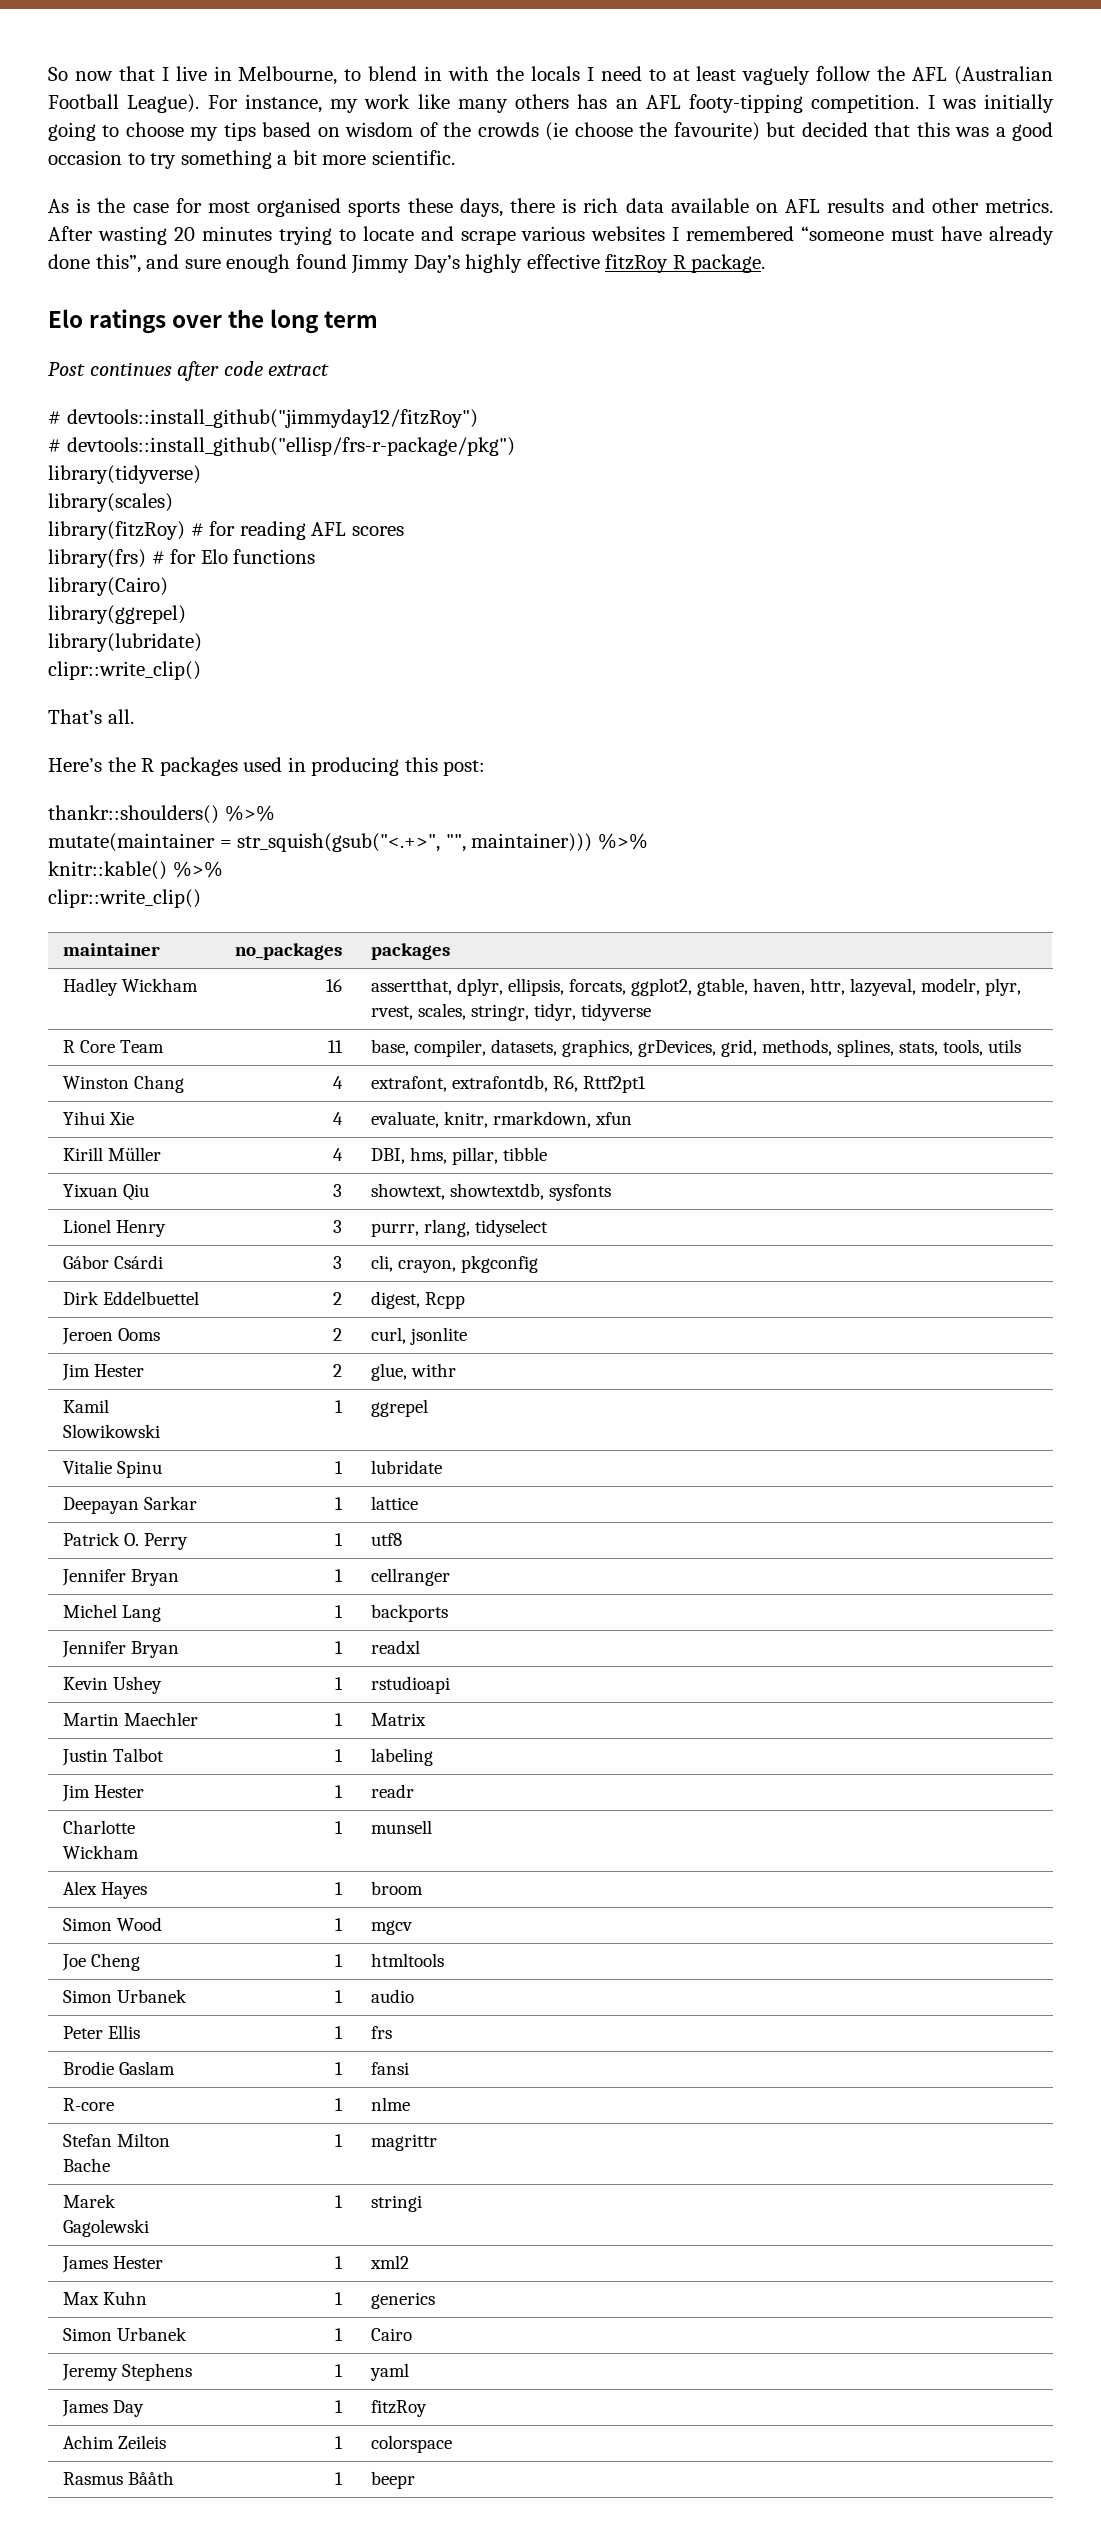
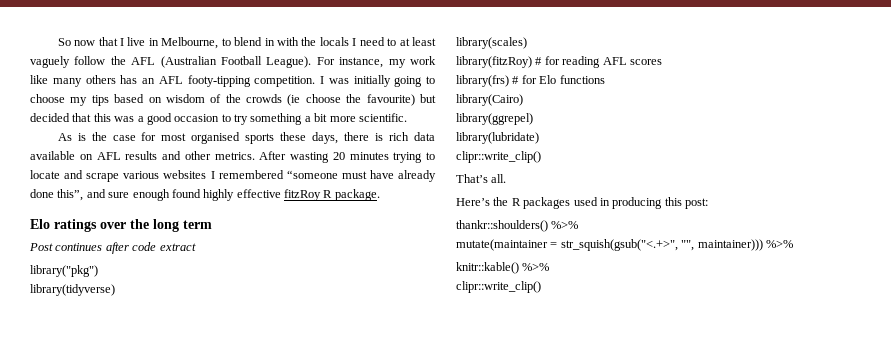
- After wasting 20 minutes trying to locate and scrape various websites I remembered “someone must have already done this”, and sure enough found Jimmy Day’s highly effective fitzRoy R package.
+ After wasting 20 minutes trying to locate and scrape various websites I remembered “someone must have already done this”, and sure enough found highly effective fitzRoy R package.
- # devtools::install_github("jimmyday12/fitzRoy")
- # devtools::install_github("ellisp/frs-r-package/pkg")
+ library("pkg")
- maintainer | no_packages | packages
- Hadley Wickham | 16 | assertthat, dplyr, ellipsis, forcats, ggplot2, gtable, haven, httr, lazyeval, modelr, plyr, rvest, scales, stringr, tidyr, tidyverse
- R Core Team | 11 | base, compiler, datasets, graphics, grDevices, grid, methods, splines, stats, tools, utils
- Winston Chang | 4 | extrafont, extrafontdb, R6, Rttf2pt1
- Yihui Xie | 4 | evaluate, knitr, rmarkdown, xfun
- Kirill Müller | 4 | DBI, hms, pillar, tibble
- Yixuan Qiu | 3 | showtext, showtextdb, sysfonts
- Lionel Henry | 3 | purrr, rlang, tidyselect
- Gábor Csárdi | 3 | cli, crayon, pkgconfig
- Dirk Eddelbuettel | 2 | digest, Rcpp
- Jeroen Ooms | 2 | curl, jsonlite
- Jim Hester | 2 | glue, withr
- Kamil Slowikowski | 1 | ggrepel
- Vitalie Spinu | 1 | lubridate
- Deepayan Sarkar | 1 | lattice
- Patrick O. Perry | 1 | utf8
- Jennifer Bryan | 1 | cellranger
- Michel Lang | 1 | backports
- Jennifer Bryan | 1 | readxl
- Kevin Ushey | 1 | rstudioapi
- Martin Maechler | 1 | Matrix
- Justin Talbot | 1 | labeling
- Jim Hester | 1 | readr
- Charlotte Wickham | 1 | munsell
- Alex Hayes | 1 | broom
- Simon Wood | 1 | mgcv
- Joe Cheng | 1 | htmltools
- Simon Urbanek | 1 | audio
- Peter Ellis | 1 | frs
- Brodie Gaslam | 1 | fansi
- R-core | 1 | nlme
- Stefan Milton Bache | 1 | magrittr
- Marek Gagolewski | 1 | stringi
- James Hester | 1 | xml2
- Max Kuhn | 1 | generics
- Simon Urbanek | 1 | Cairo
- Jeremy Stephens | 1 | yaml
- James Day | 1 | fitzRoy
- Achim Zeileis | 1 | colorspace
- Rasmus Bååth | 1 | beepr

